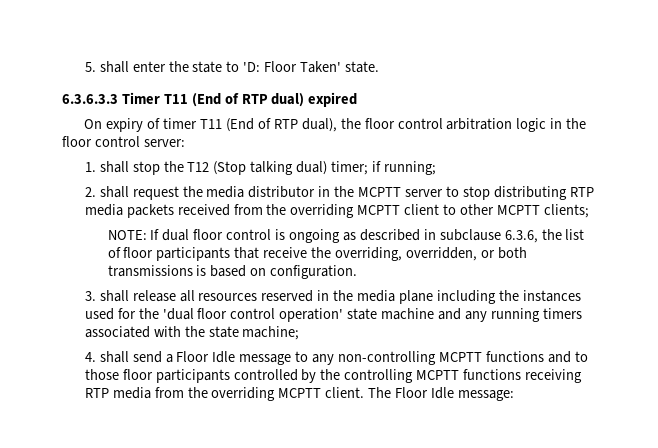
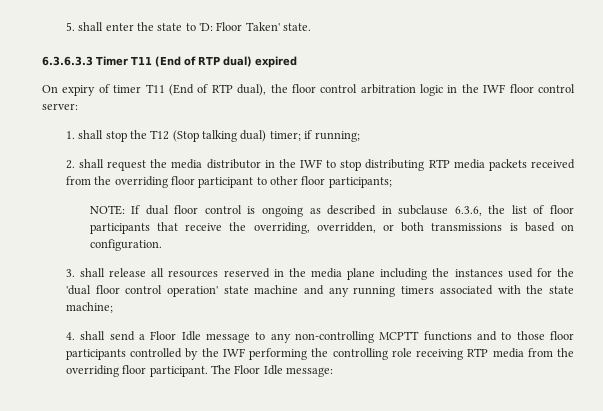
- On expiry of timer T11 (End of RTP dual), the floor control arbitration logic in the floor control server:
+ On expiry of timer T11 (End of RTP dual), the floor control arbitration logic in the IWF floor control server:
- 2. shall request the media distributor in the MCPTT server to stop distributing RTP media packets received from the overriding MCPTT client to other MCPTT clients;
+ 2. shall request the media distributor in the IWF to stop distributing RTP media packets received from the overriding floor participant to other floor participants;
- 4. shall send a Floor Idle message to any non-controlling MCPTT functions and to those floor participants controlled by the controlling MCPTT functions receiving RTP media from the overriding MCPTT client.
+ 4. shall send a Floor Idle message to any non-controlling MCPTT functions and to those floor participants controlled by the IWF performing the controlling role receiving RTP media from the overriding floor participant.

